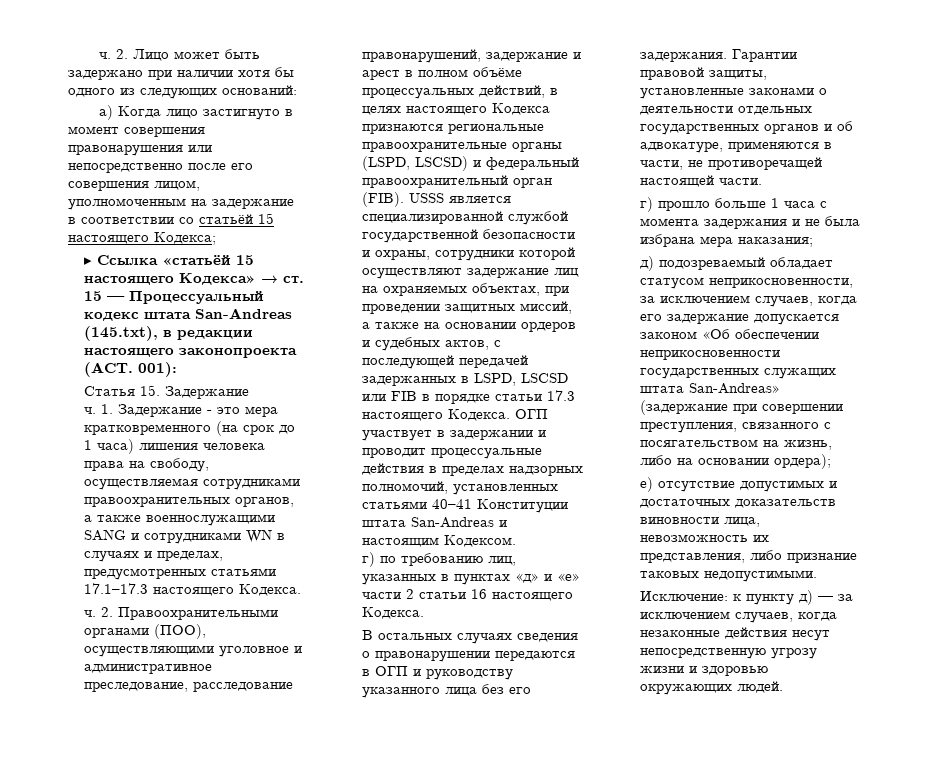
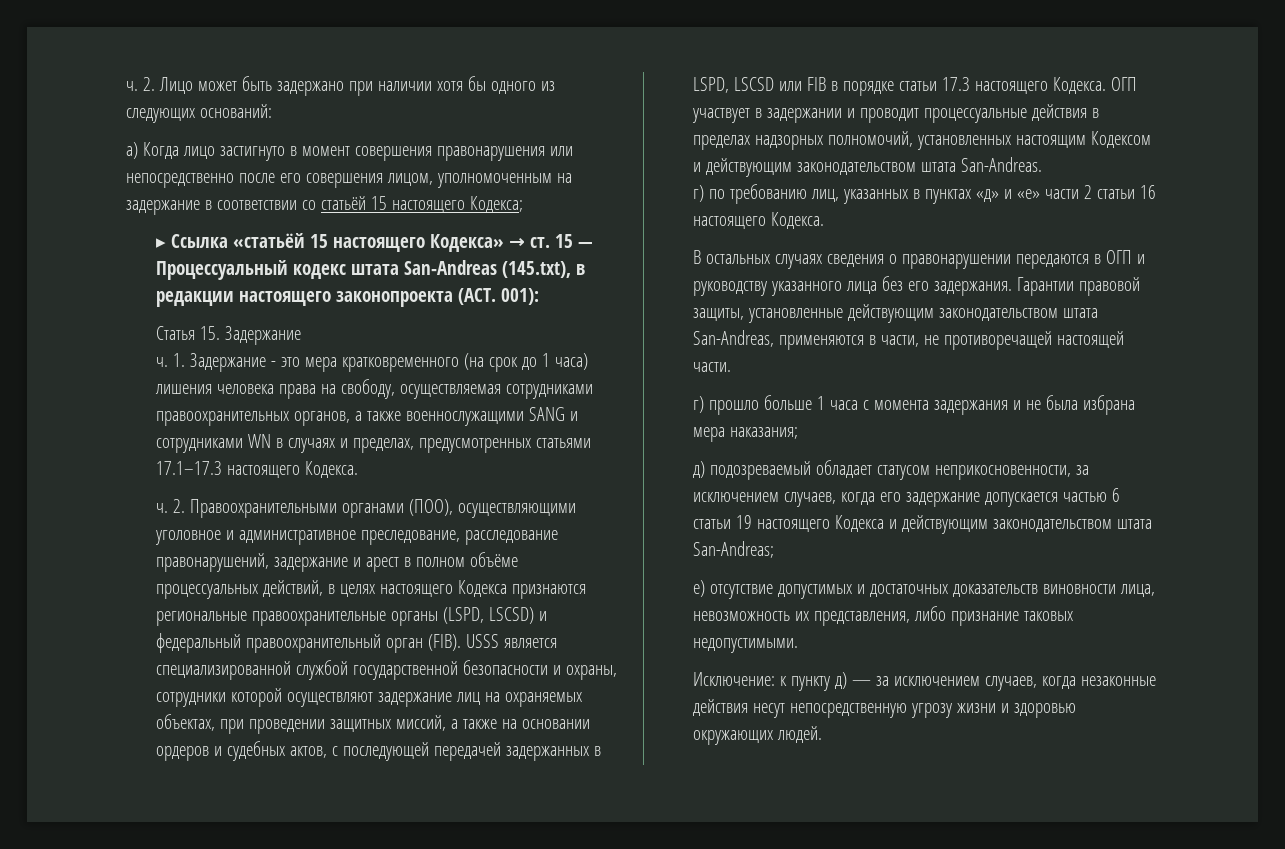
- ОГП участвует в задержании и проводит процессуальные действия в пределах надзорных полномочий, установленных статьями 40–41 Конституции штата San-Andreas и настоящим Кодексом.
+ ОГП участвует в задержании и проводит процессуальные действия в пределах надзорных полномочий, установленных настоящим Кодексом и действующим законодательством штата San-Andreas.
- Гарантии правовой защиты, установленные законами о деятельности отдельных государственных органов и об адвокатуре, применяются в части, не противоречащей настоящей части.
+ Гарантии правовой защиты, установленные действующим законодательством штата San-Andreas, применяются в части, не противоречащей настоящей части.
- д) подозреваемый обладает статусом неприкосновенности, за исключением случаев, когда его задержание допускается законом «Об обеспечении неприкосновенности государственных служащих штата San-Andreas» (задержание при совершении преступления, связанного с посягательством на жизнь, либо на основании ордера);
+ д) подозреваемый обладает статусом неприкосновенности, за исключением случаев, когда его задержание допускается частью 6 статьи 19 настоящего Кодекса и действующим законодательством штата San-Andreas;

